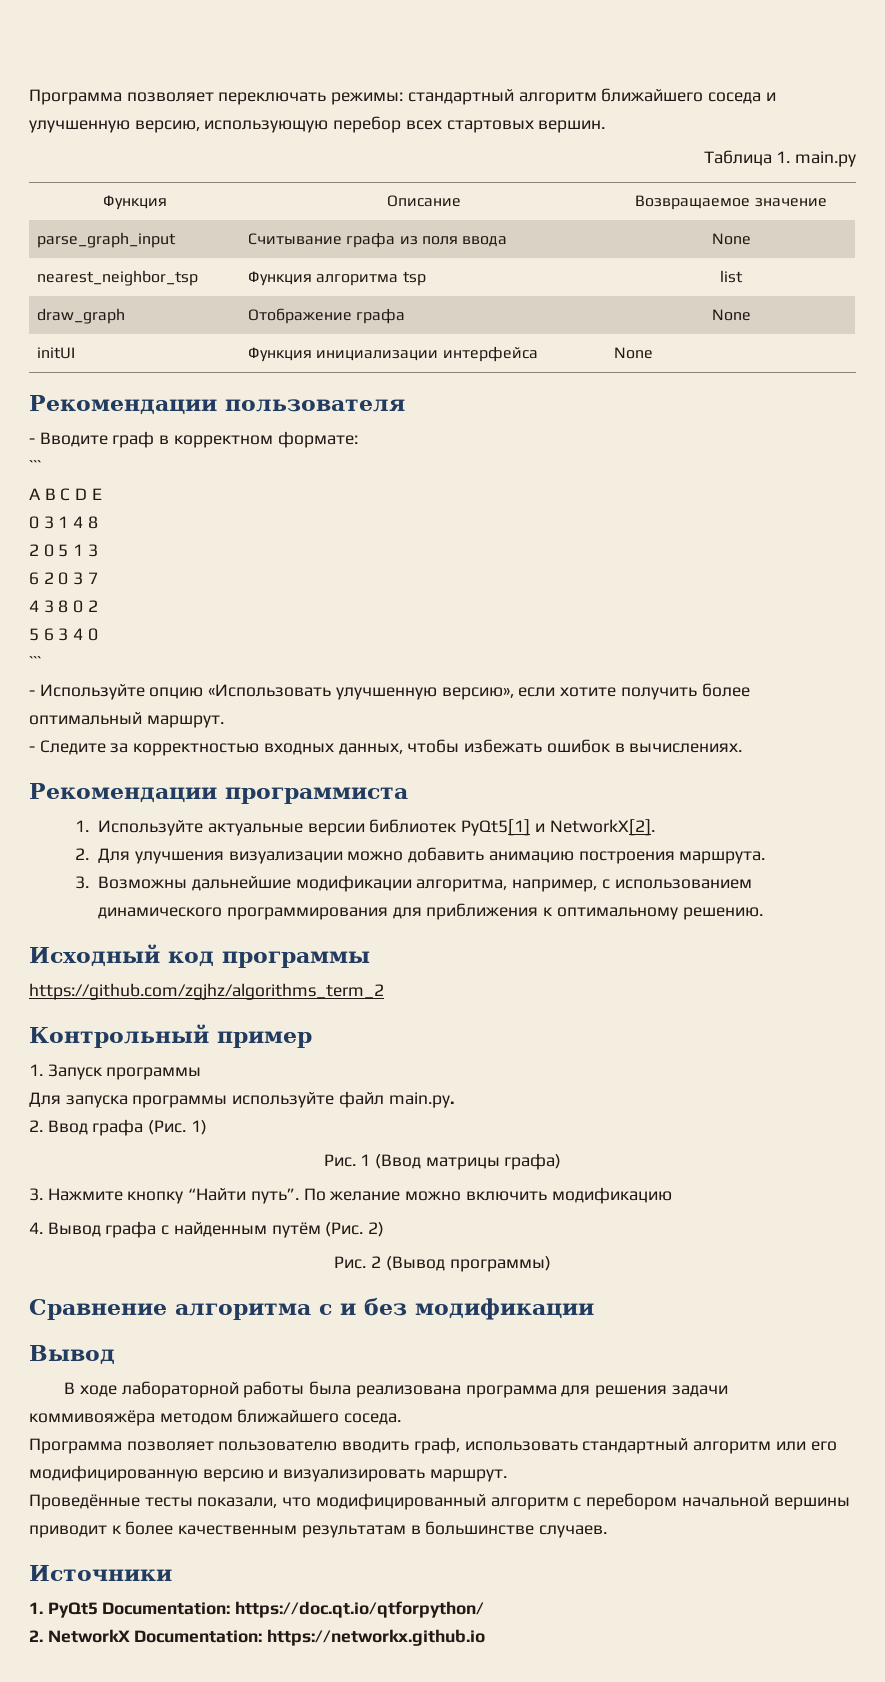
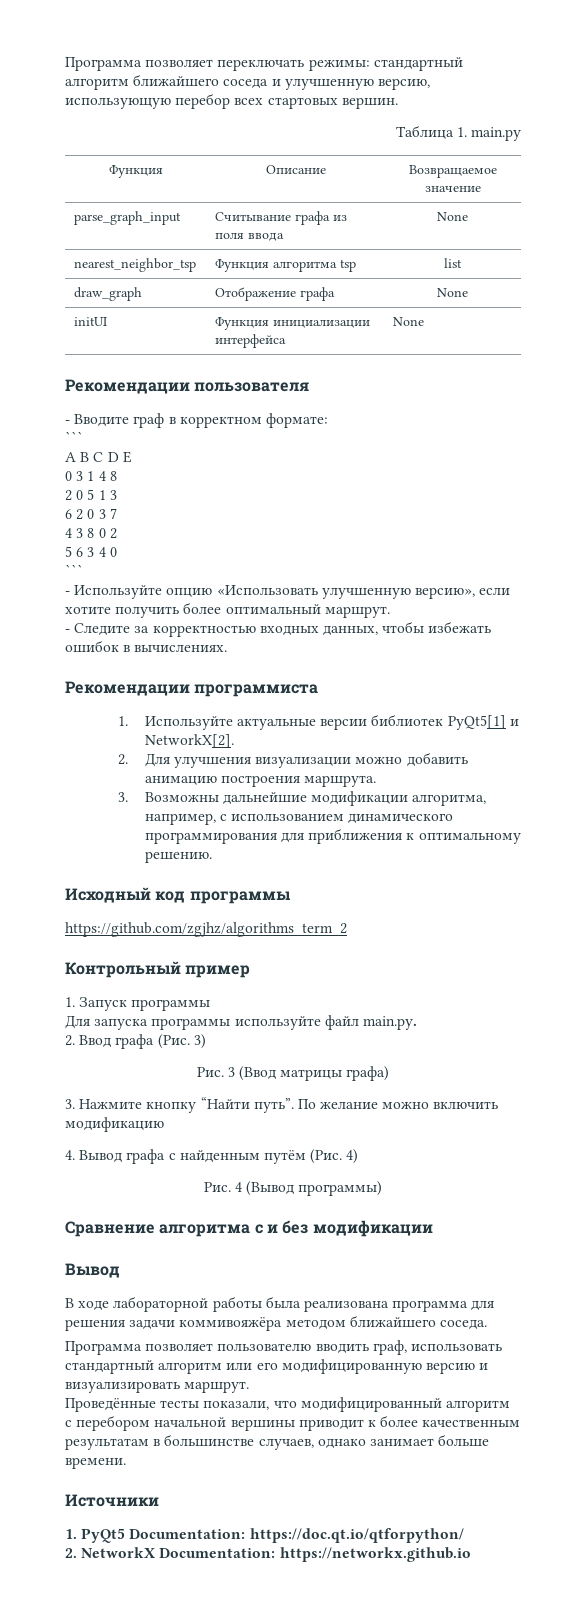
- 2. Ввод графа (Рис. 1)
- Рис. 1 (Ввод матрицы графа)
+ 2. Ввод графа (Рис. 3)
+ Рис. 3 (Ввод матрицы графа)
- 4. Вывод графа с найденным путём (Рис. 2)
- Рис. 2 (Вывод программы)
+ 4. Вывод графа с найденным путём (Рис. 4)
+ Рис. 4 (Вывод программы)
- Проведённые тесты показали, что модифицированный алгоритм с перебором начальной вершины приводит к более качественным результатам в большинстве случаев.
+ Проведённые тесты показали, что модифицированный алгоритм с перебором начальной вершины приводит к более качественным результатам в большинстве случаев, однако занимает больше времени.

